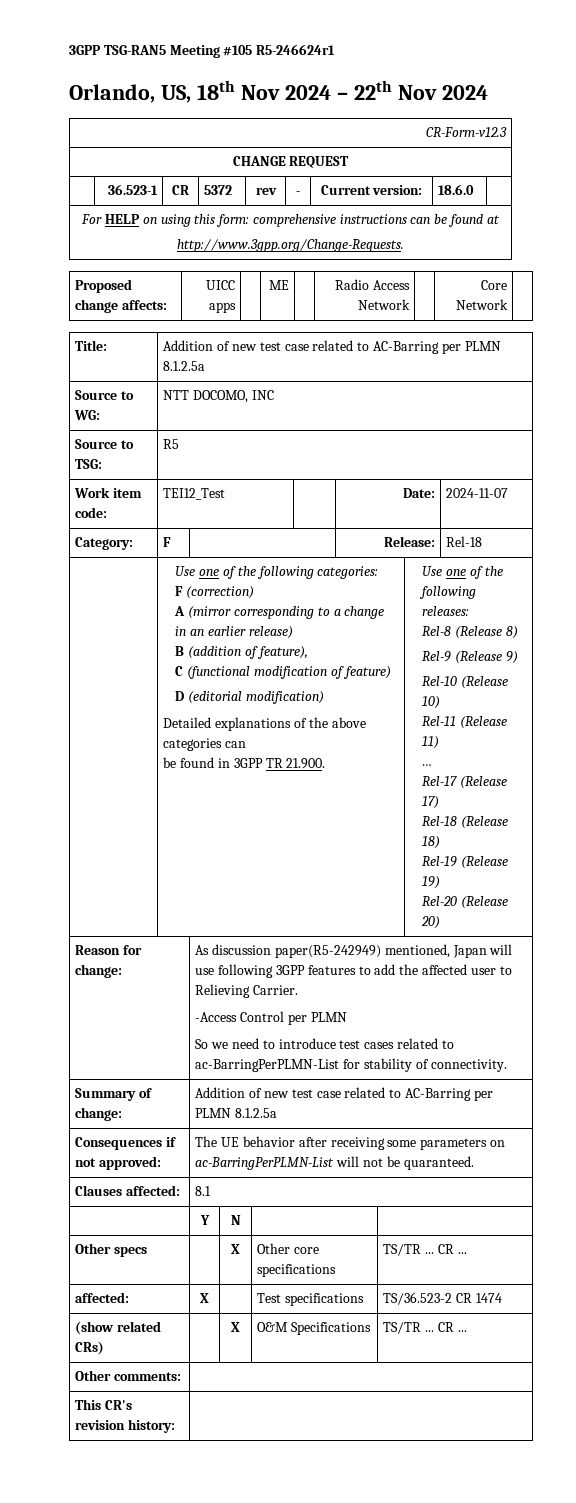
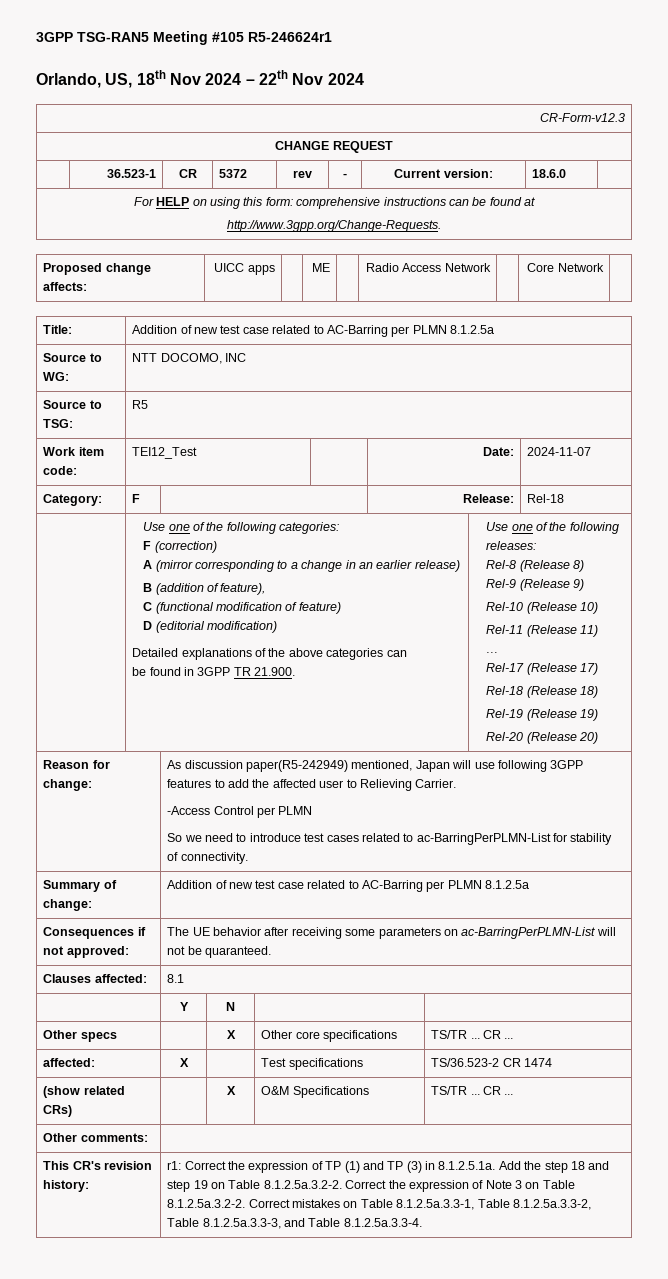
+ r1: Correct the expression of TP (1) and TP (3) in 8.1.2.5.1a. Add the step 18 and step 19 on Table 8.1.2.5a.3.2-2. Correct the expression of Note 3 on Table 8.1.2.5a.3.2-2. Correct mistakes on Table 8.1.2.5a.3.3-1, Table 8.1.2.5a.3.3-2, Table 8.1.2.5a.3.3-3, and Table 8.1.2.5a.3.3-4.

